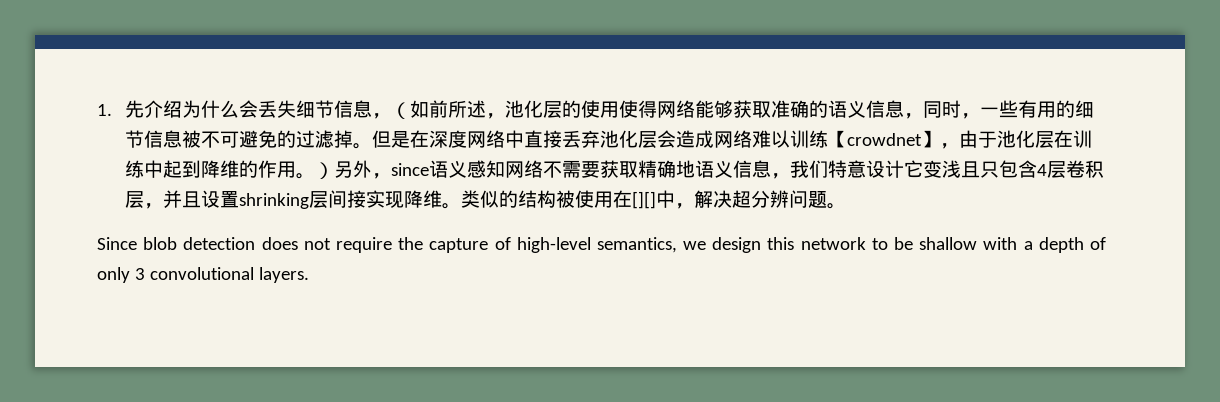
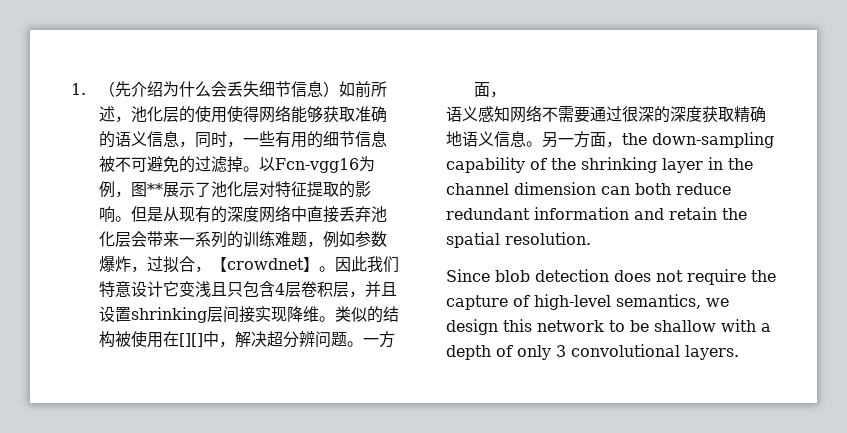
- 1.先介绍为什么会丢失细节信息，（如前所述，池化层的使用使得网络能够获取准确的语义信息，同时，一些有用的细节信息被不可避免的过滤掉。
+ 1.（先介绍为什么会丢失细节信息）如前所述，池化层的使用使得网络能够获取准确的语义信息，同时，一些有用的细节信息被不可避免的过滤掉。
- 但是在深度网络中直接丢弃池化层会造成网络难以训练【crowdnet】，由于池化层在训练中起到降维的作用。）另外，since语义感知网络不需要获取精确地语义信息，我们特意设计它变浅且只包含4层卷积层，并且设置shrinking层间接实现降维。
+ 以Fcn-vgg16为例，图**展示了池化层对特征提取的影响。但是从现有的深度网络中直接丢弃池化层会带来一系列的训练难题，例如参数爆炸，过拟合，【crowdnet】。因此我们特意设计它变浅且只包含4层卷积层，并且设置shrinking层间接实现降维。
- 类似的结构被使用在[][]中，解决超分辨问题。
+ 类似的结构被使用在[][]中，解决超分辨问题。一方面，
+ 语义感知网络不需要通过很深的深度获取精确地语义信息。另一方面，the down-sampling capability of the shrinking layer in the channel dimension can both reduce redundant information and retain the spatial resolution.

